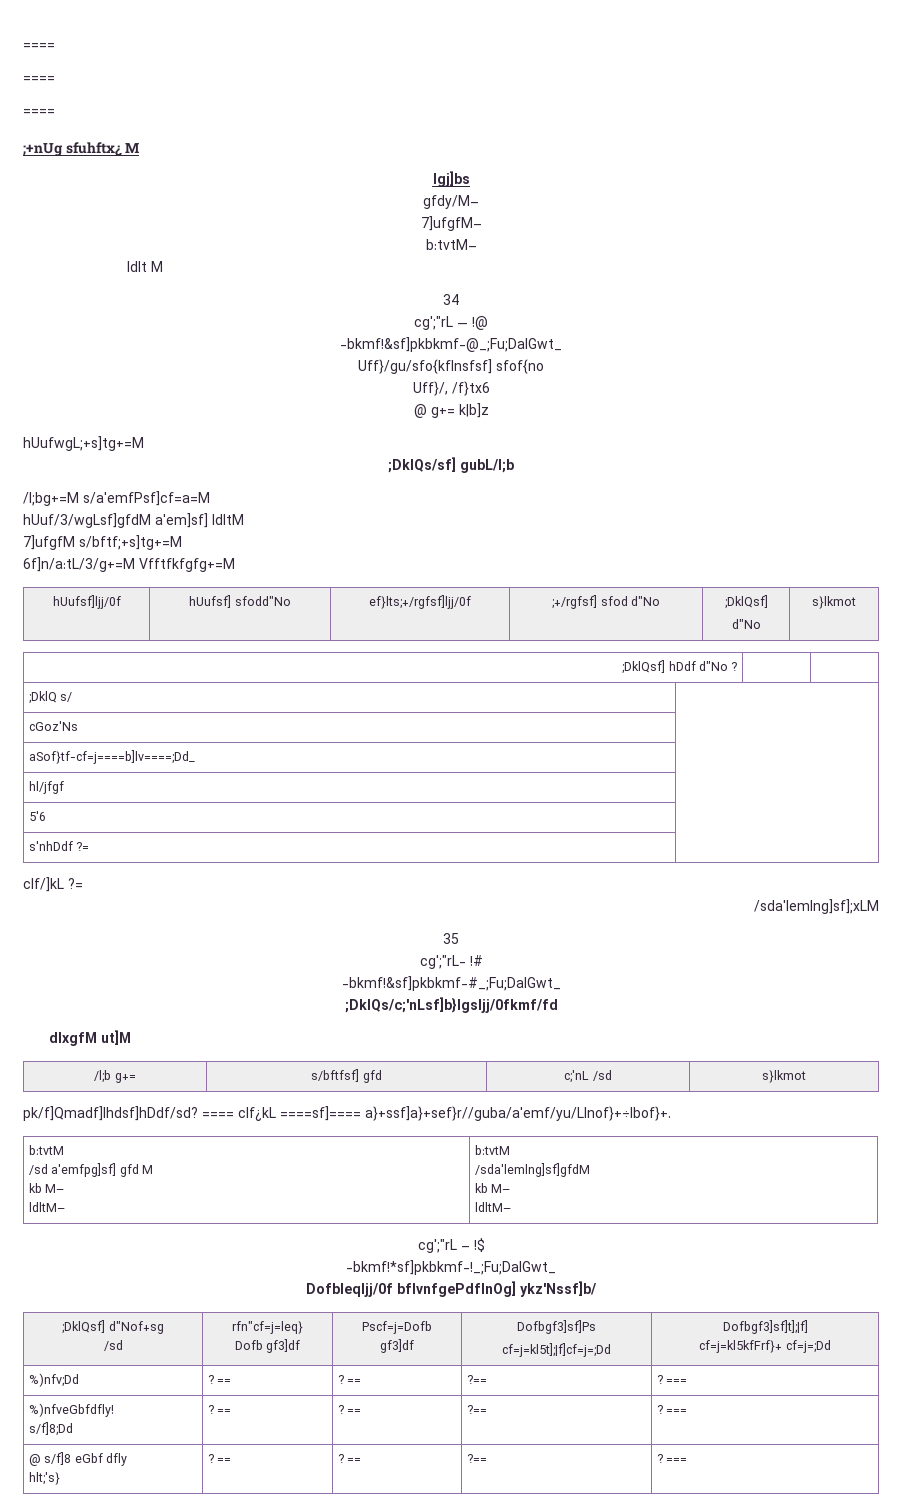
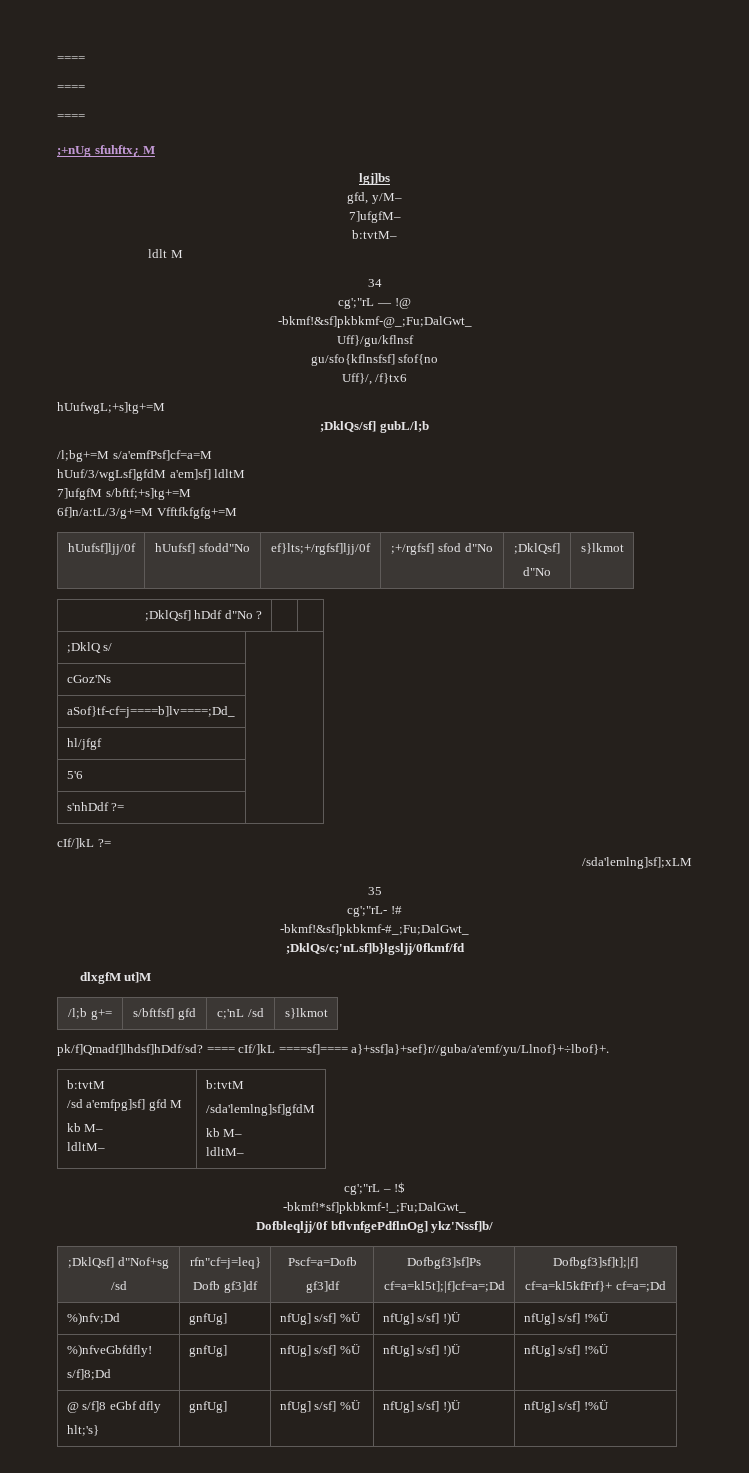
- gfdy/M–
+ gfd, y/M–
- Uff}/gu/sfo{kflnsfsf] sfof{no
+ Uff}/gu/kflnsf
+ gu/sfo{kflnsfsf] sfof{no
- @ g+= k|b]z
- ==== cIf¿kL ====sf]==== a}+ssf]a}+sef}r//guba/a'emf/yu/Llnof}+÷lbof}+.
+ ==== cIf/]kL ====sf]==== a}+ssf]a}+sef}r//guba/a'emf/yu/Llnof}+÷lbof}+.
  ;DklQsf] d"Nof+sg
  /sd | rfn"cf=j=leq}
- Dofb gf3]df | Pscf=j=Dofb
+ Dofb gf3]df | Pscf=a=Dofb
  gf3]df | Dofbgf3]sf]Ps
- cf=j=kl5t];|f]cf=j=;Dd | Dofbgf3]sf]t];|f]
- cf=j=kl5kfFrf}+ cf=j=;Dd
+ cf=a=kl5t];|f]cf=a=;Dd | Dofbgf3]sf]t];|f]
+ cf=a=kl5kfFrf}+ cf=a=;Dd
- %)nfv;Dd | ? == | ? == | ?== | ? ===
+ %)nfv;Dd | gnfUg] | nfUg] s/sf] %Ü | nfUg] s/sf] !)Ü | nfUg] s/sf] !%Ü
  %)nfveGbfdfly!
- s/f]8;Dd | ? == | ? == | ?== | ? ===
+ s/f]8;Dd | gnfUg] | nfUg] s/sf] %Ü | nfUg] s/sf] !)Ü | nfUg] s/sf] !%Ü
  @ s/f]8 eGbf dfly
- hlt;'s} | ? == | ? == | ?== | ? ===
+ hlt;'s} | gnfUg] | nfUg] s/sf] %Ü | nfUg] s/sf] !)Ü | nfUg] s/sf] !%Ü

